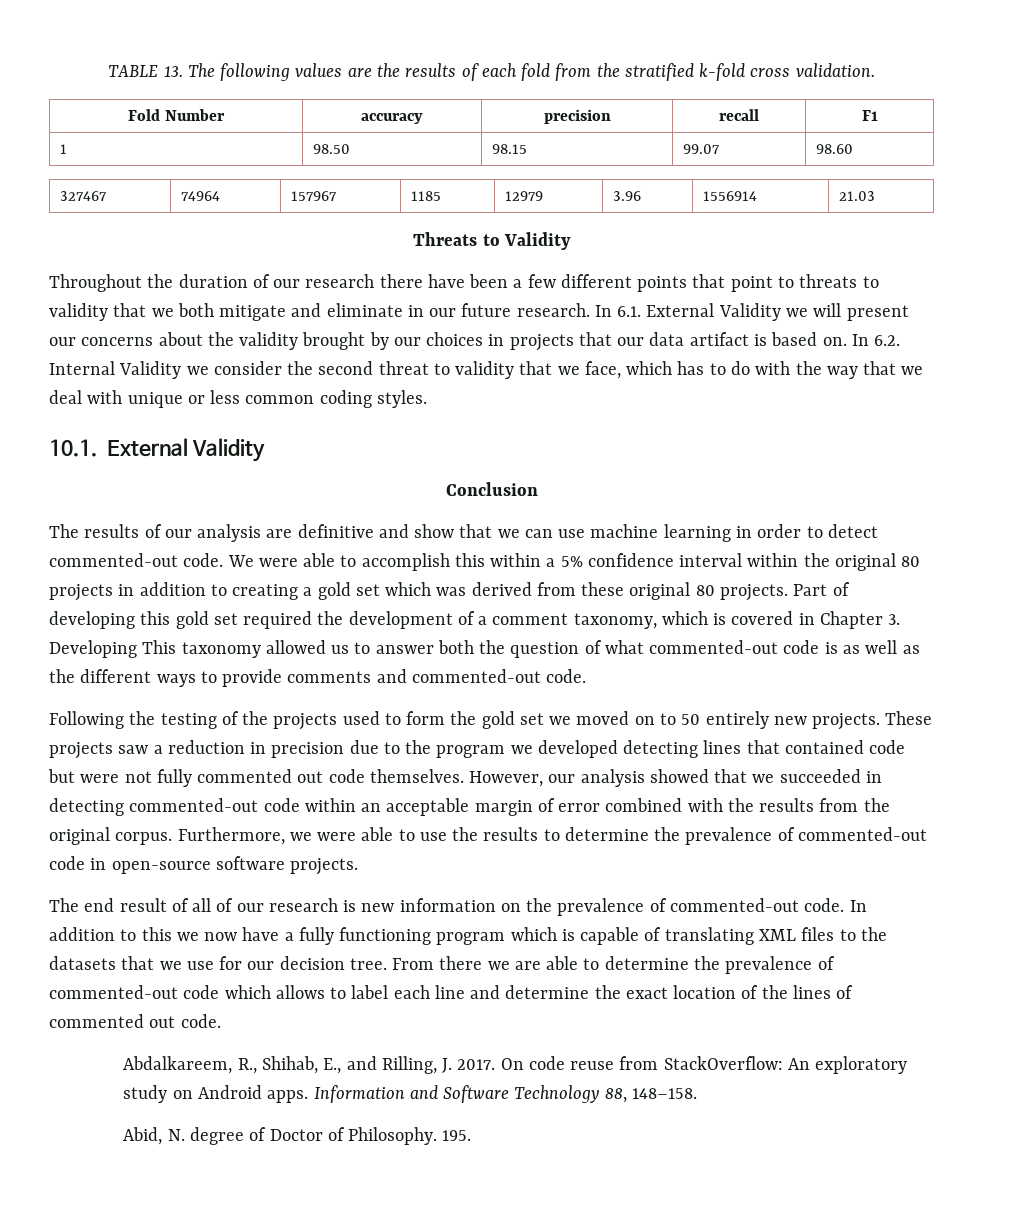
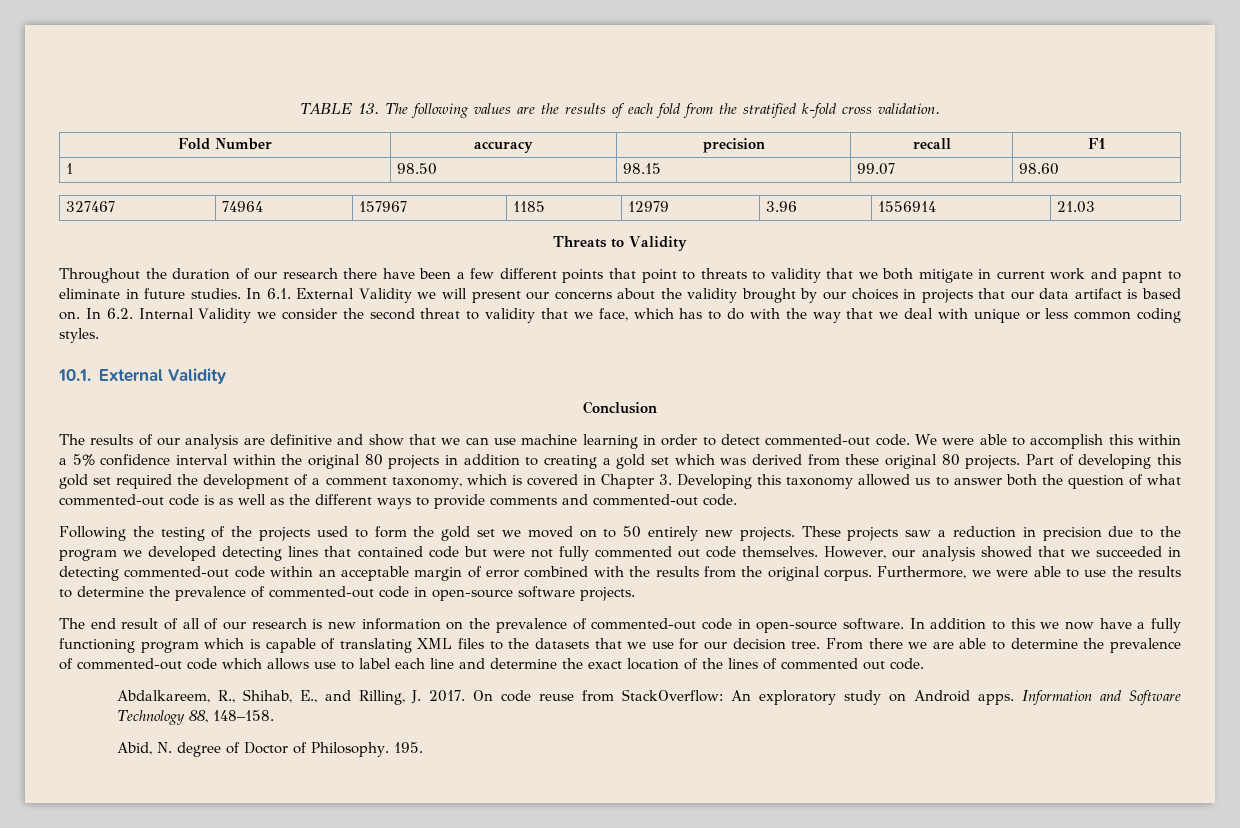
- Throughout the duration of our research there have been a few different points that point to threats to validity that we both mitigate and eliminate in our future research.
+ Throughout the duration of our research there have been a few different points that point to threats to validity that we both mitigate in current work and papnt to eliminate in future studies.
- Part of developing this gold set required the development of a comment taxonomy, which is covered in Chapter 3. Developing This taxonomy allowed us to answer both the question of what commented-out code is as well as the different ways to provide comments and commented-out code.
+ Part of developing this gold set required the development of a comment taxonomy, which is covered in Chapter 3. Developing this taxonomy allowed us to answer both the question of what commented-out code is as well as the different ways to provide comments and commented-out code.
- The end result of all of our research is new information on the prevalence of commented-out code.
+ The end result of all of our research is new information on the prevalence of commented-out code in open-source software.
- From there we are able to determine the prevalence of commented-out code which allows to label each line and determine the exact location of the lines of commented out code.
+ From there we are able to determine the prevalence of commented-out code which allows use to label each line and determine the exact location of the lines of commented out code.

